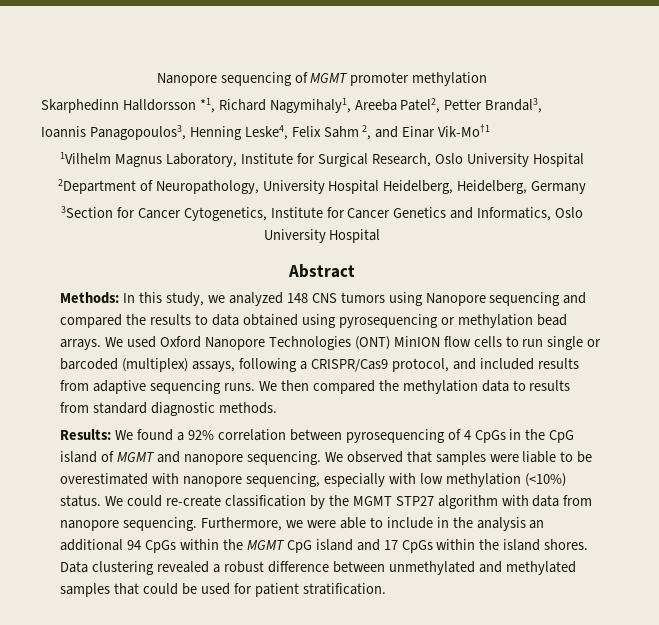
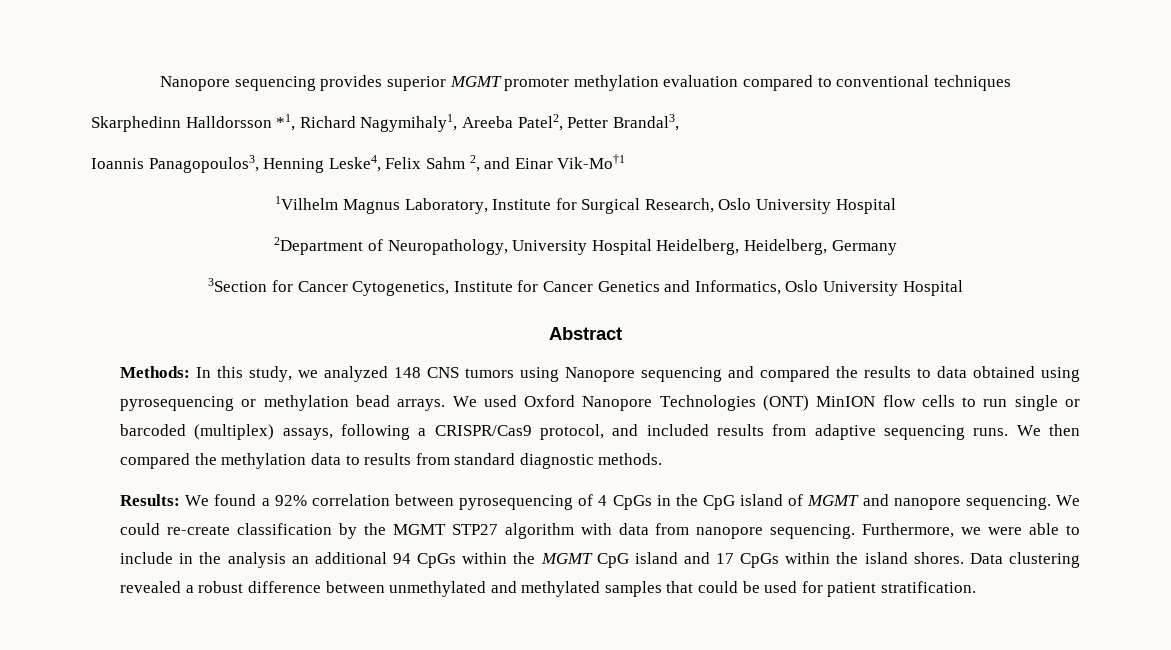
- Nanopore sequencing of MGMT promoter methylation
+ Nanopore sequencing provides superior MGMT promoter methylation evaluation compared to conventional techniques
- We observed that samples were liable to be overestimated with nanopore sequencing, especially with low methylation (<10%) status. We could re-create classification by the MGMT STP27 algorithm with data from nanopore sequencing.
+ We could re-create classification by the MGMT STP27 algorithm with data from nanopore sequencing.

